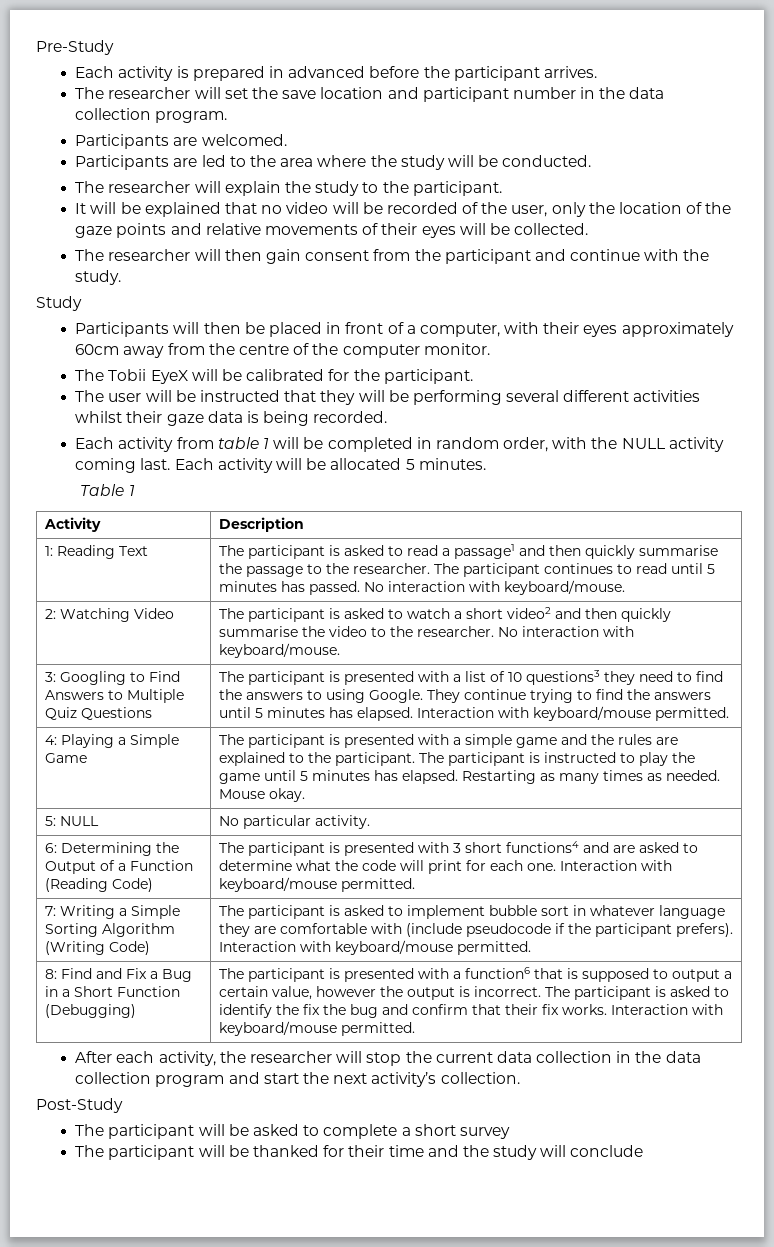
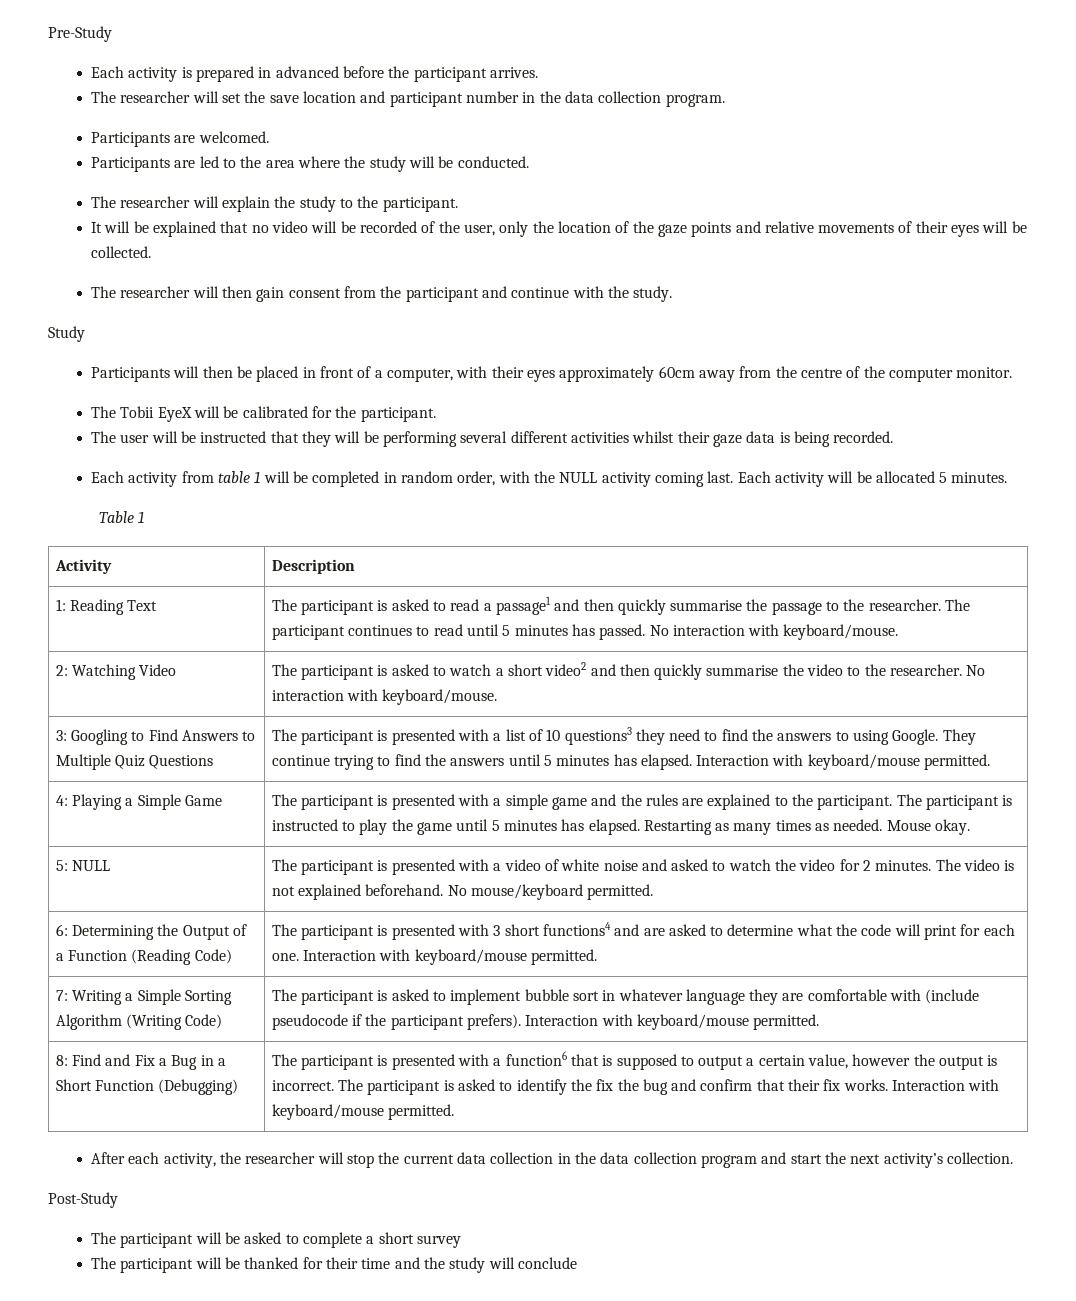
- 5: NULL | No particular activity.
+ 5: NULL | The participant is presented with a video of white noise and asked to watch the video for 2 minutes. The video is not explained beforehand. No mouse/keyboard permitted.

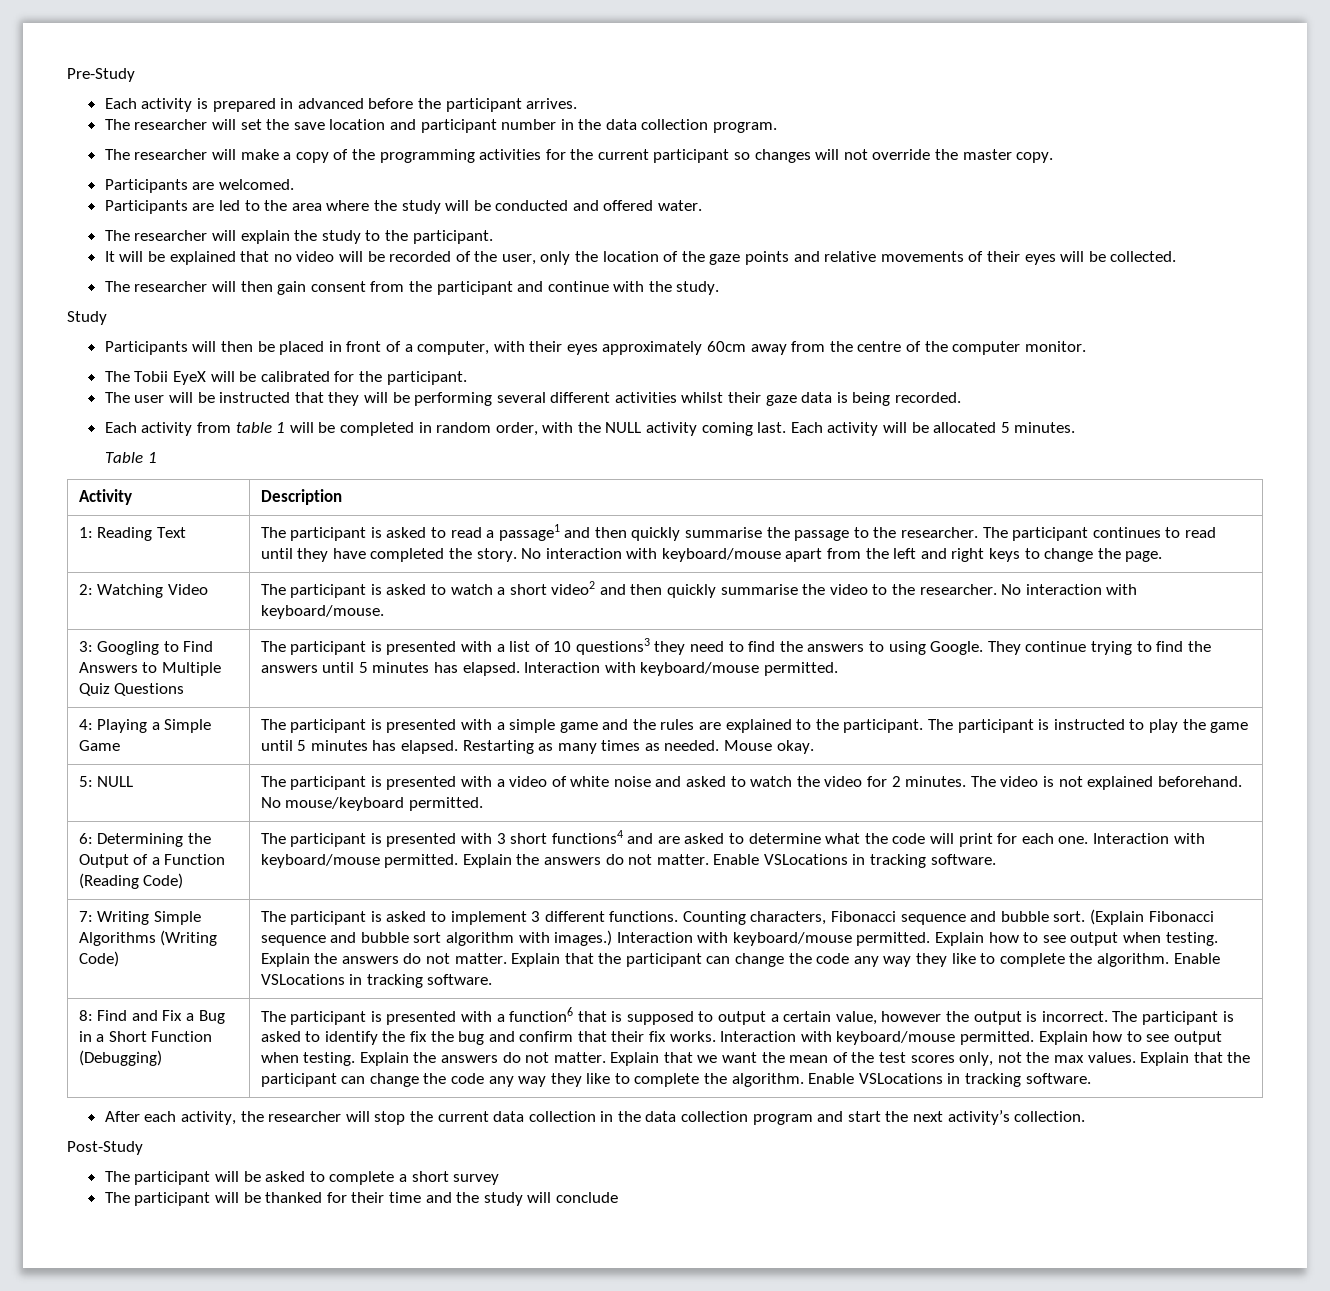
+ The researcher will make a copy of the programming activities for the current participant so changes will not override the master copy.
- Participants are led to the area where the study will be conducted.
+ Participants are led to the area where the study will be conducted and offered water.
- The participant continues to read until 5 minutes has passed. No interaction with keyboard/mouse.
+ The participant continues to read until they have completed the story. No interaction with keyboard/mouse apart from the left and right keys to change the page.
- The participant is presented with 3 short functions4 and are asked to determine what the code will print for each one. Interaction with keyboard/mouse permitted.
- 7: Writing a Simple Sorting Algorithm (Writing Code) | The participant is asked to implement bubble sort in whatever language they are comfortable with (include pseudocode if the participant prefers). Interaction with keyboard/mouse permitted.
+ The participant is presented with 3 short functions4 and are asked to determine what the code will print for each one. Interaction with keyboard/mouse permitted. Explain the answers do not matter. Enable VSLocations in tracking software.
+ 7: Writing Simple Algorithms (Writing Code) | The participant is asked to implement 3 different functions. Counting characters, Fibonacci sequence and bubble sort. (Explain Fibonacci sequence and bubble sort algorithm with images.) Interaction with keyboard/mouse permitted. Explain how to see output when testing. Explain the answers do not matter. Explain that the participant can change the code any way they like to complete the algorithm. Enable VSLocations in tracking software.
+ Explain how to see output when testing. Explain the answers do not matter. Explain that we want the mean of the test scores only, not the max values. Explain that the participant can change the code any way they like to complete the algorithm. Enable VSLocations in tracking software.

